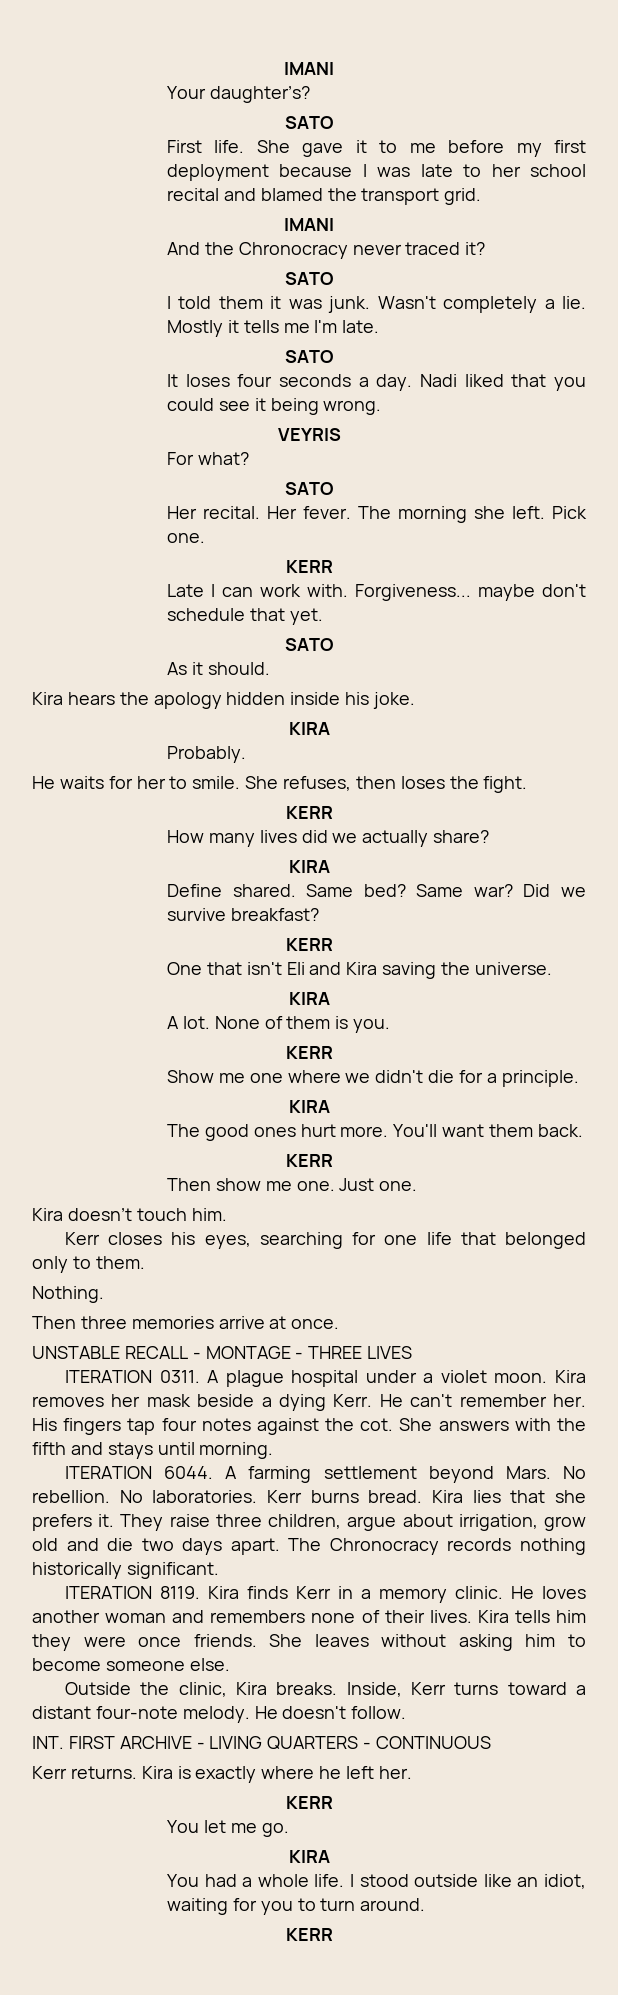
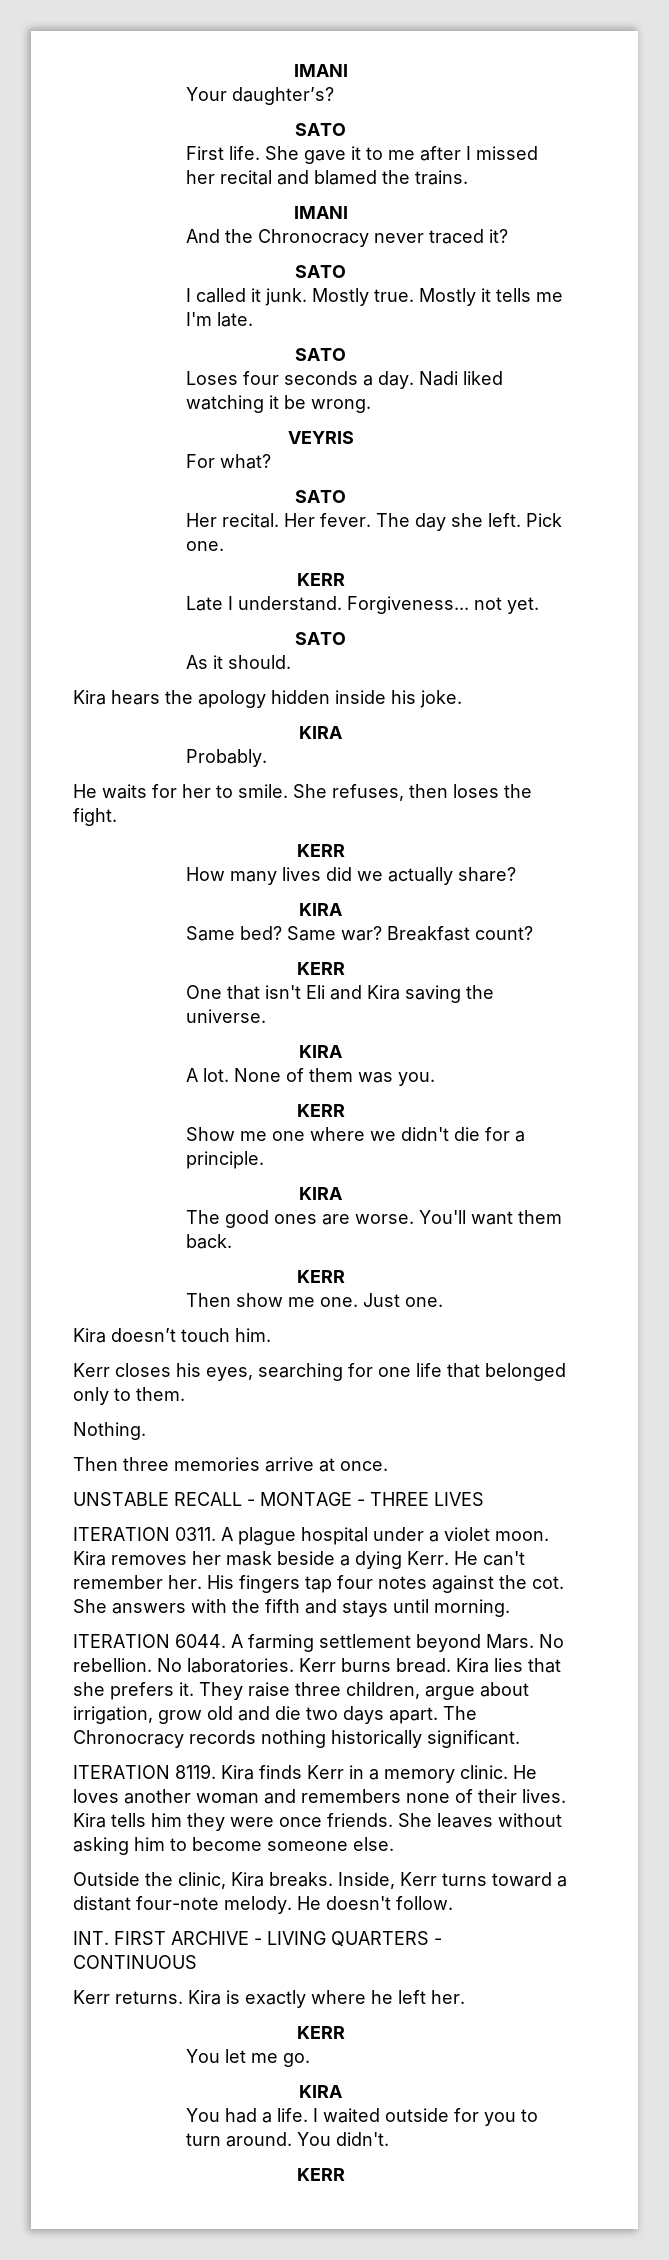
- She gave it to me before my first deployment because I was late to her school recital and blamed the transport grid.
+ She gave it to me after I missed her recital and blamed the trains.
- I told them it was junk. Wasn't completely a lie.
+ I called it junk. Mostly true.
- It loses four seconds a day.
+ Loses four seconds a day.
- Nadi liked that you could see it being wrong.
+ Nadi liked watching it be wrong.
- The morning she left.
+ The day she left.
- Late I can work with. Forgiveness... maybe don't schedule that yet.
+ Late I understand. Forgiveness... not yet.
- Define shared.
- Did we survive breakfast?
+ Breakfast count?
- None of them is you.
+ None of them was you.
- The good ones hurt more.
+ The good ones are worse.
- You had a whole life.
+ You had a life.
- I stood outside like an idiot, waiting for you to turn around.
+ I waited outside for you to turn around. You didn't.

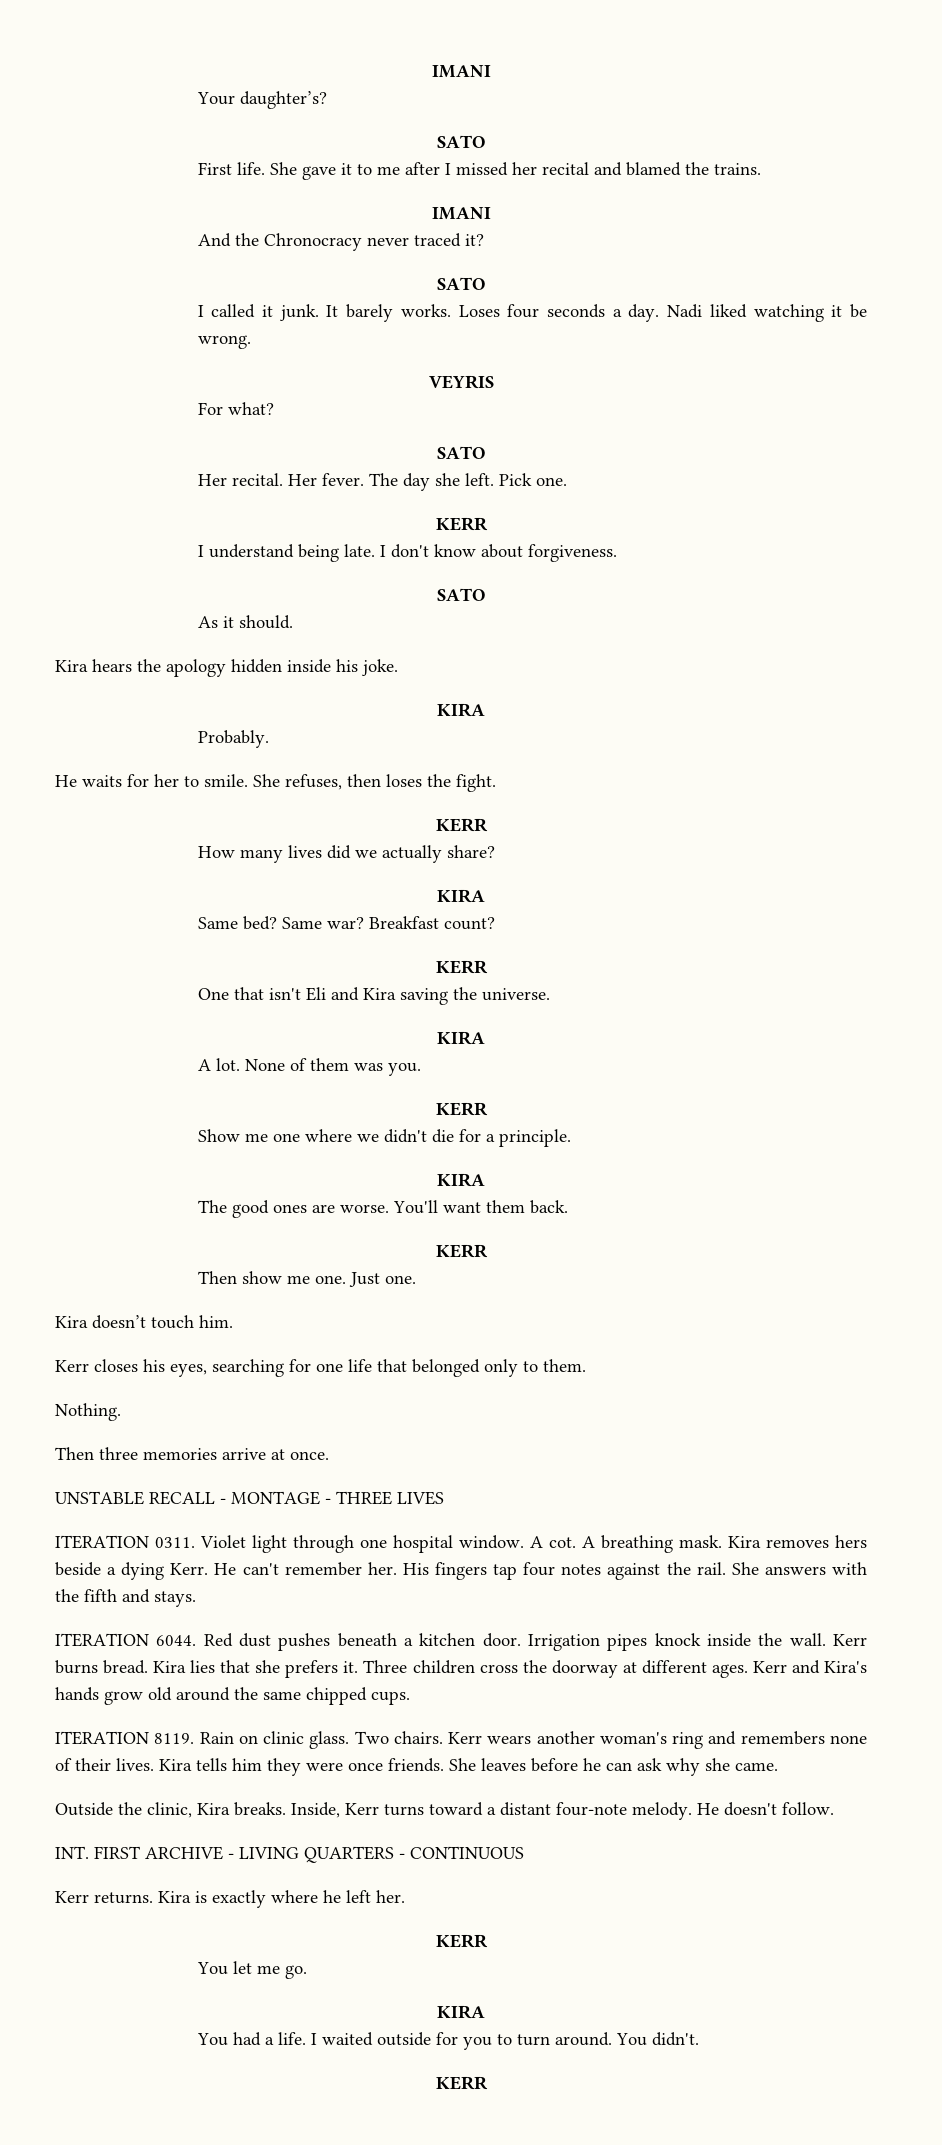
- Mostly true. Mostly it tells me I'm late.
- SATO
- Loses four seconds a day.
+ It barely works. Loses four seconds a day.
- Late I understand. Forgiveness... not yet.
+ I understand being late. I don't know about forgiveness.
- A plague hospital under a violet moon. Kira removes her mask beside a dying Kerr.
+ Violet light through one hospital window. A cot. A breathing mask. Kira removes hers beside a dying Kerr.
- His fingers tap four notes against the cot.
+ His fingers tap four notes against the rail.
- She answers with the fifth and stays until morning.
+ She answers with the fifth and stays.
- A farming settlement beyond Mars. No rebellion. No laboratories.
+ Red dust pushes beneath a kitchen door. Irrigation pipes knock inside the wall.
- They raise three children, argue about irrigation, grow old and die two days apart. The Chronocracy records nothing historically significant.
- ITERATION 8119. Kira finds Kerr in a memory clinic. He loves another woman and remembers none of their lives.
+ Three children cross the doorway at different ages. Kerr and Kira's hands grow old around the same chipped cups.
+ ITERATION 8119. Rain on clinic glass. Two chairs. Kerr wears another woman's ring and remembers none of their lives.
- She leaves without asking him to become someone else.
+ She leaves before he can ask why she came.

